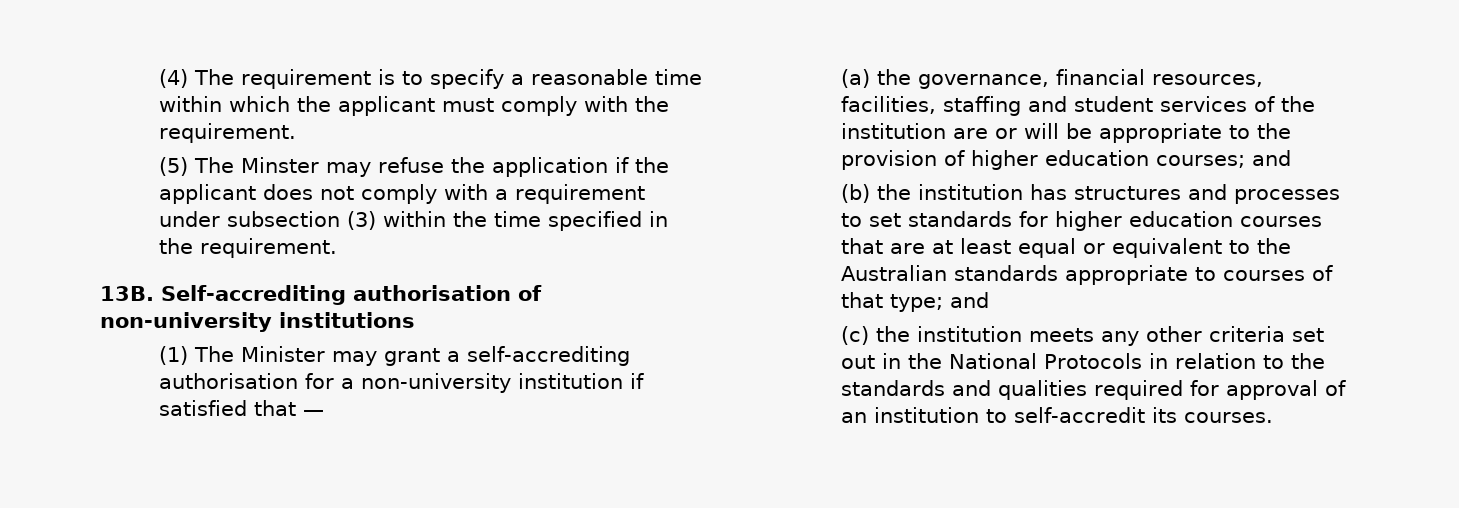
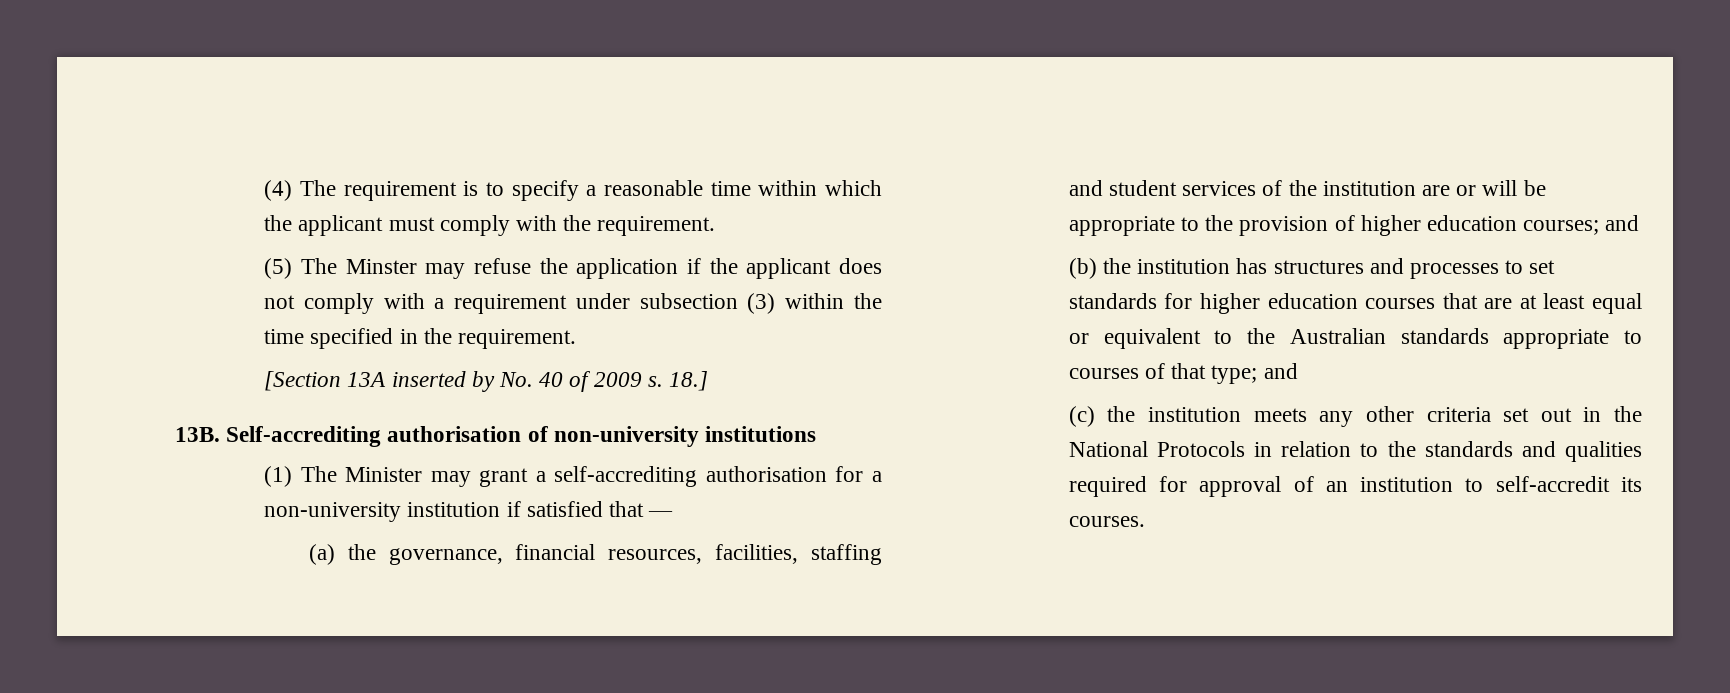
+ [Section 13A inserted by No. 40 of 2009 s. 18.]

